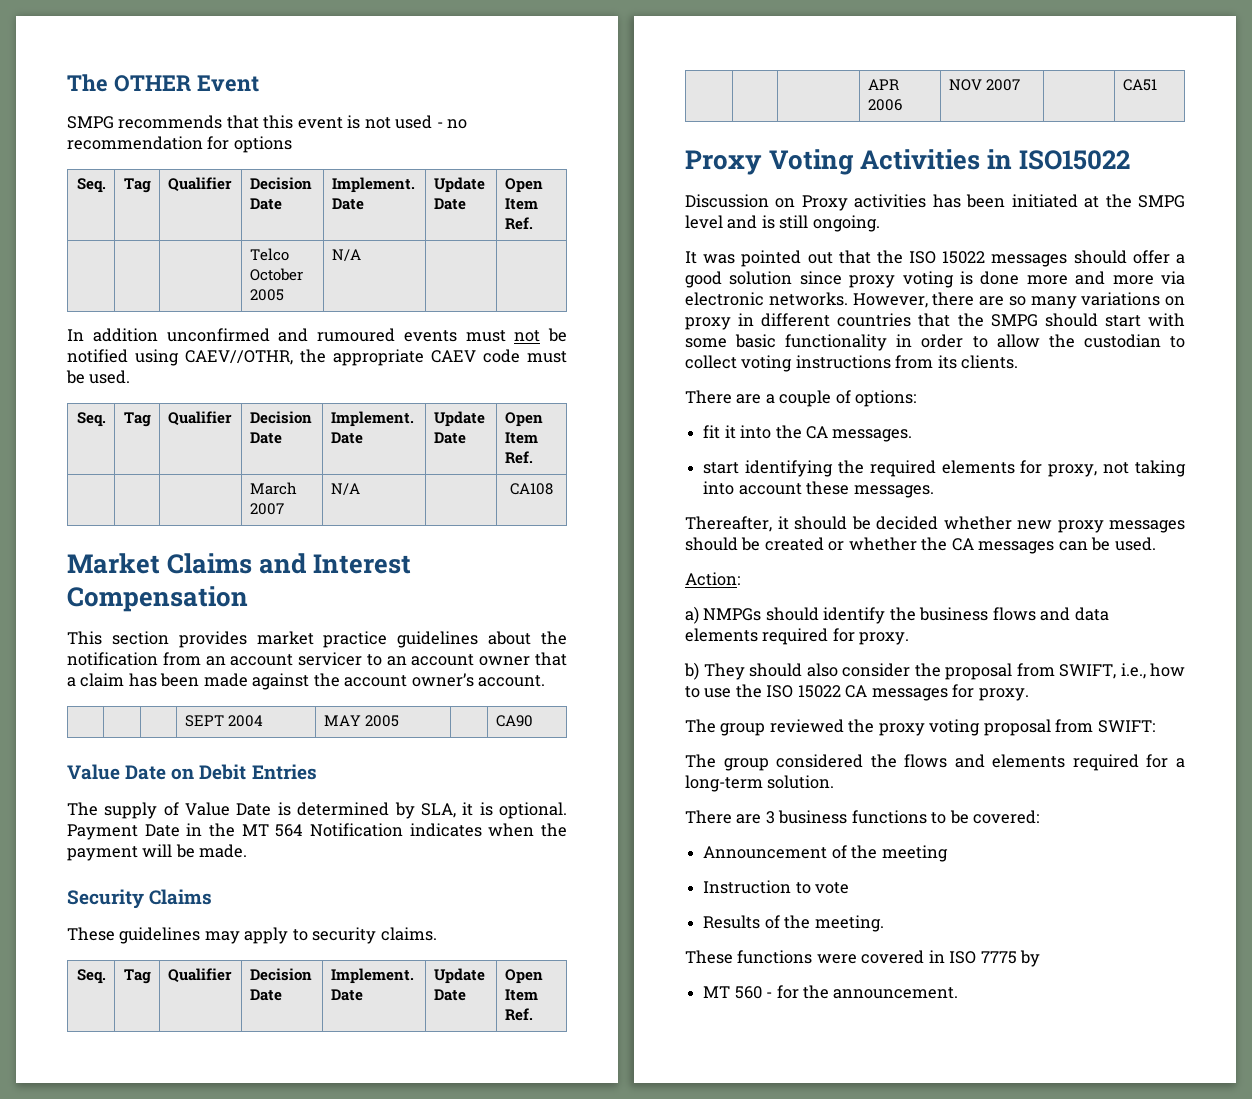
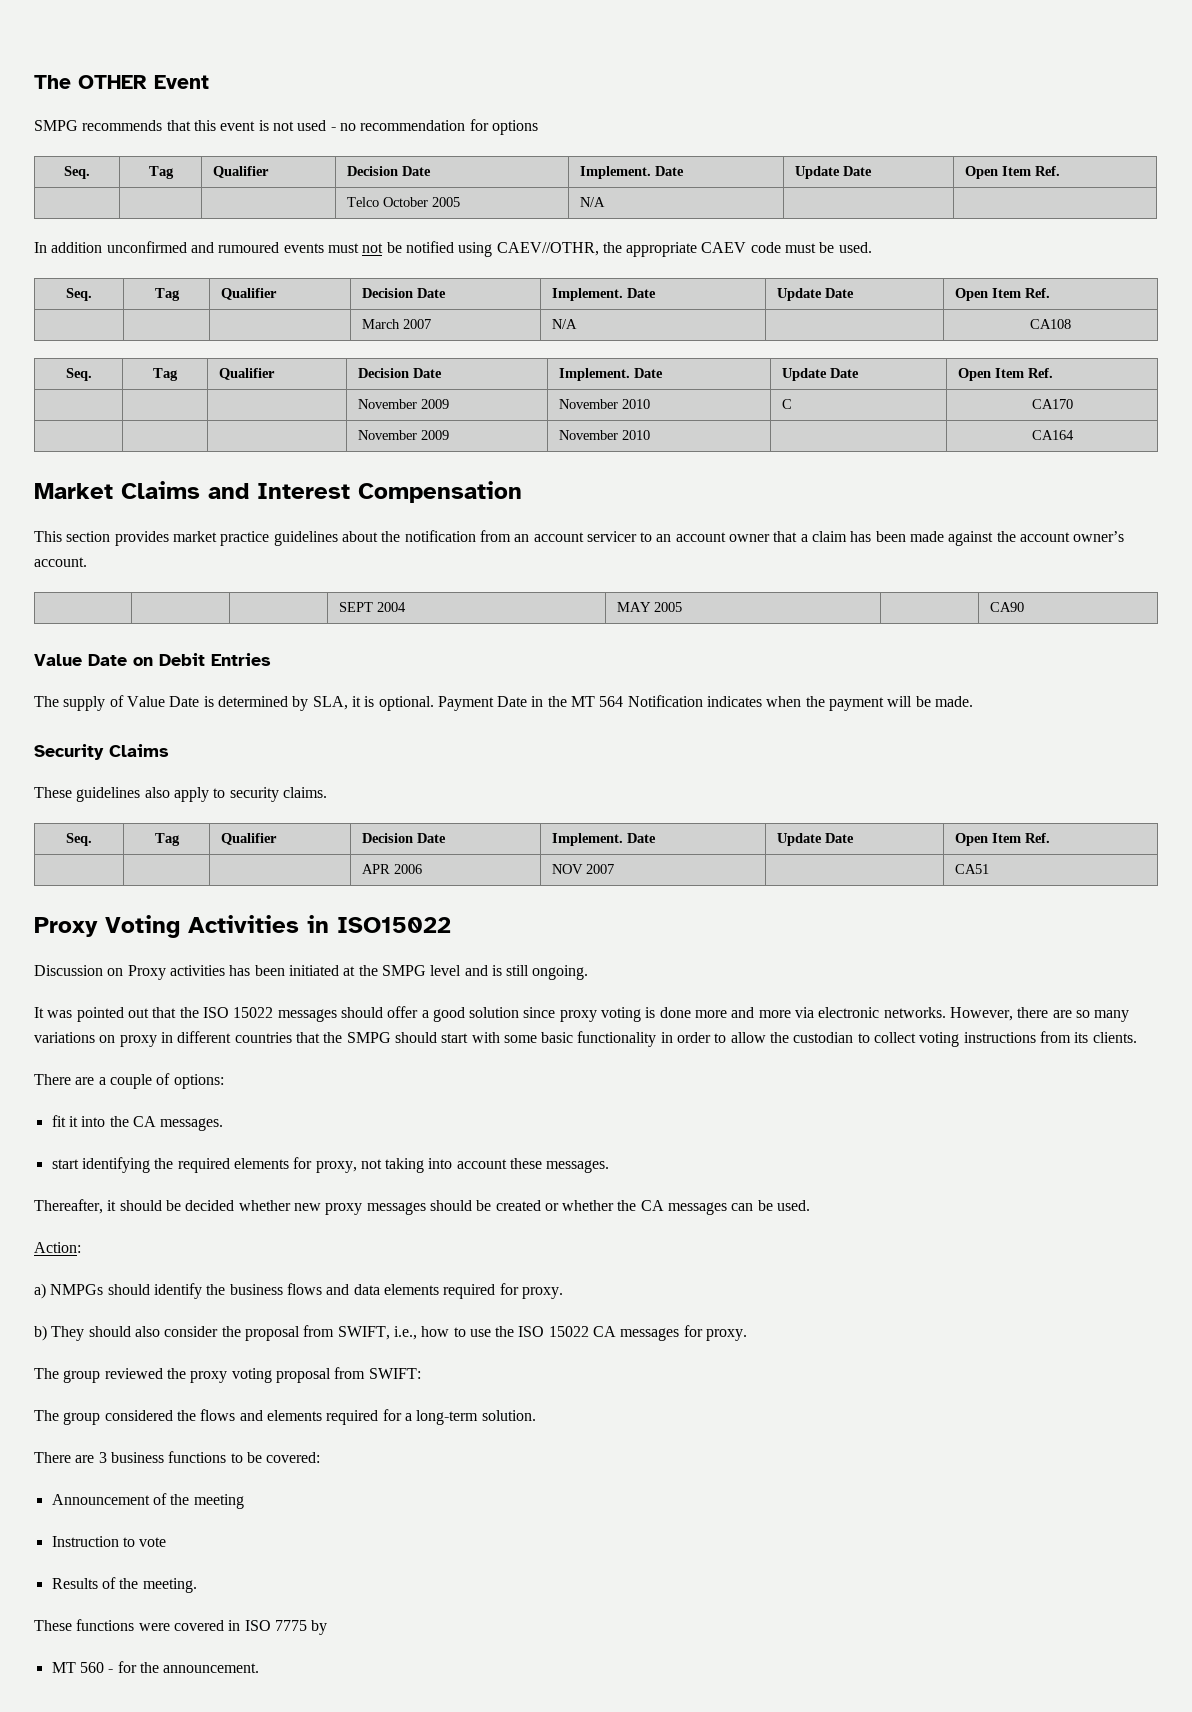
  | | | March 2007 | N/A | | CA108
+ Seq. | Tag | Qualifier | Decision Date | Implement. Date | Update Date | Open Item Ref.
+ | | | November 2009 | November 2010 | C | CA170
+ | | | November 2009 | November 2010 | | CA164
- These guidelines may apply to security claims.
+ These guidelines also apply to security claims.

